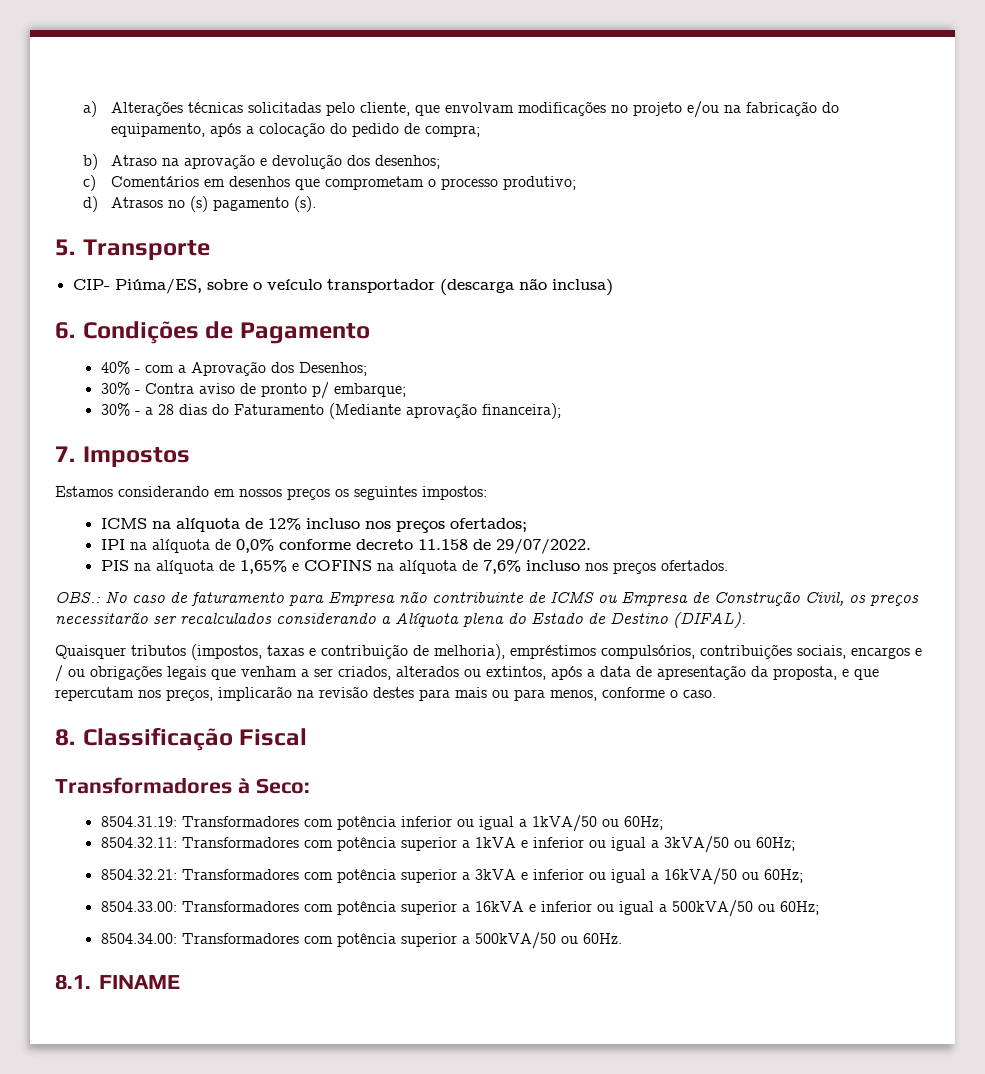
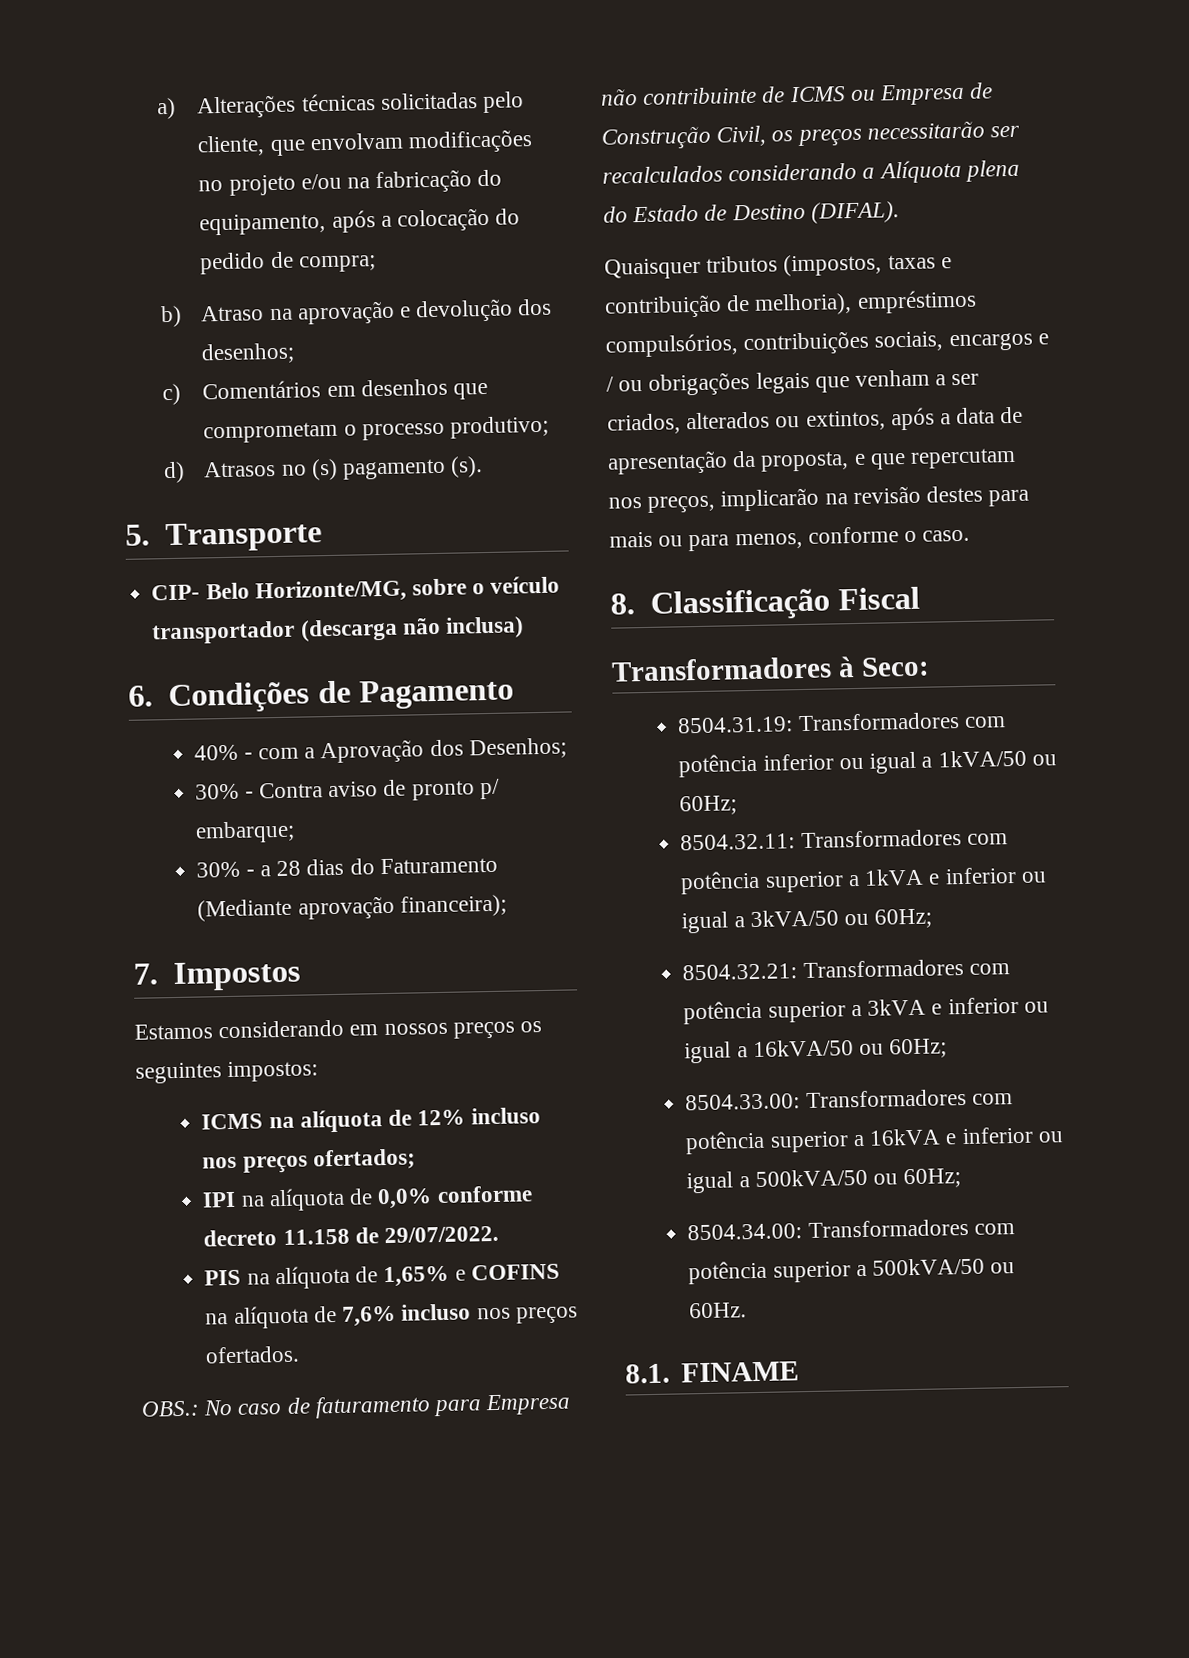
- CIP- Piúma/ES, sobre o veículo transportador (descarga não inclusa)
+ CIP- Belo Horizonte/MG, sobre o veículo transportador (descarga não inclusa)

